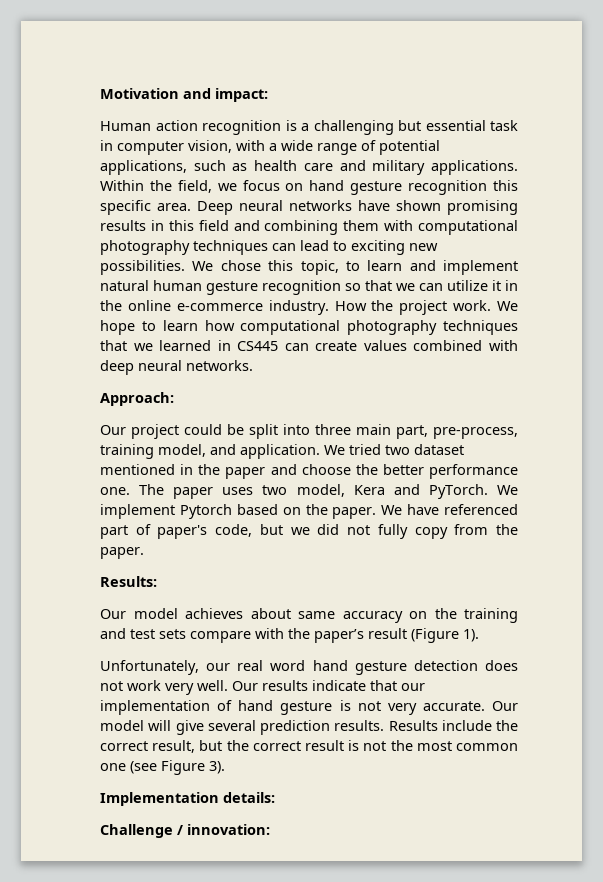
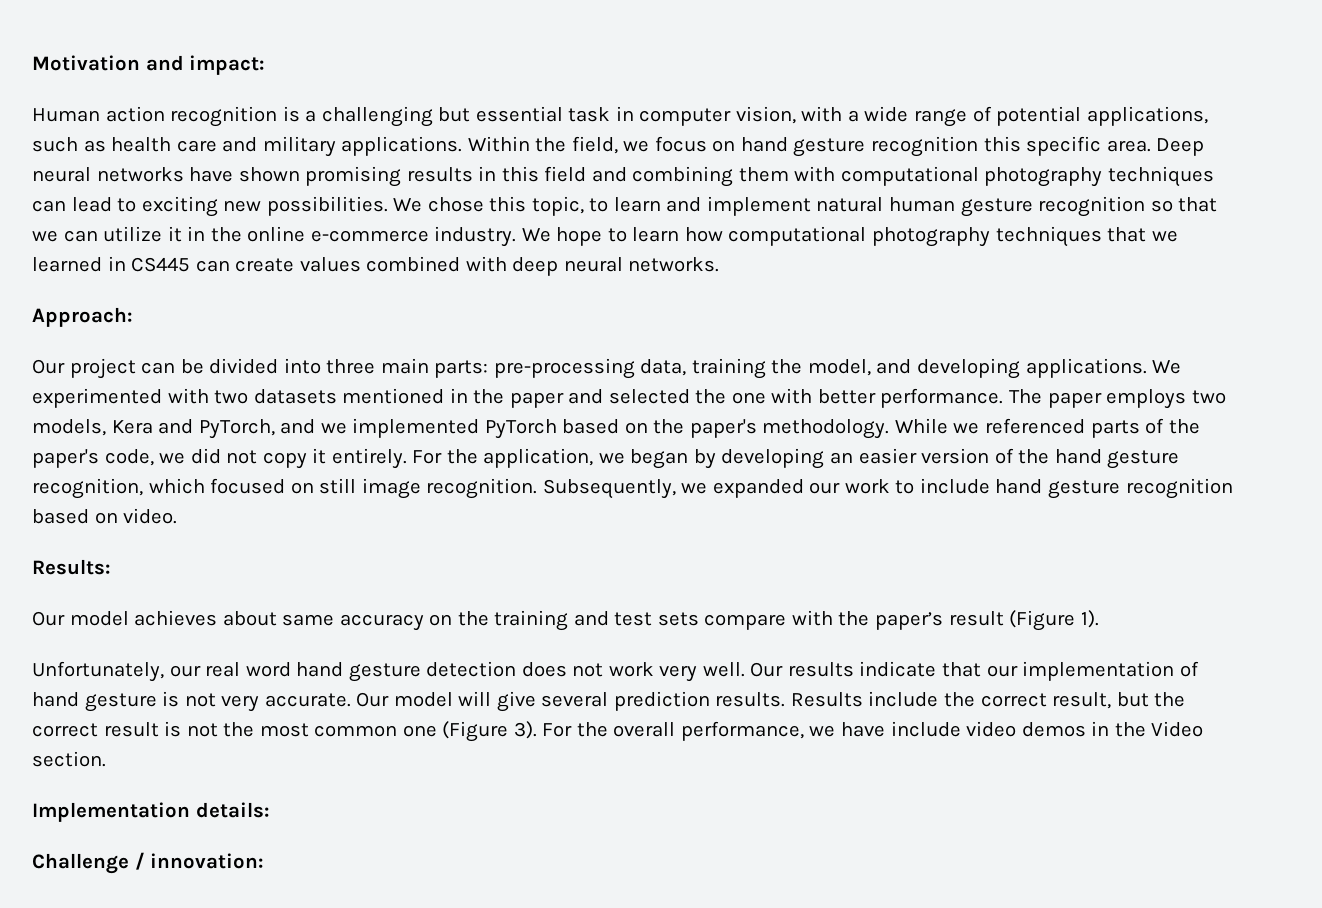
- How the project work.
- Our project could be split into three main part, pre-process, training model, and application. We tried two dataset mentioned in the paper and choose the better performance one. The paper uses two model, Kera and PyTorch. We implement Pytorch based on the paper. We have referenced part of paper's code, but we did not fully copy from the paper.
+ Our project can be divided into three main parts: pre-processing data, training the model, and developing applications. We experimented with two datasets mentioned in the paper and selected the one with better performance. The paper employs two models, Kera and PyTorch, and we implemented PyTorch based on the paper's methodology. While we referenced parts of the paper's code, we did not copy it entirely. For the application, we began by developing an easier version of the hand gesture recognition, which focused on still image recognition. Subsequently, we expanded our work to include hand gesture recognition based on video.
- Results include the correct result, but the correct result is not the most common one (see Figure 3).
+ Results include the correct result, but the correct result is not the most common one (Figure 3). For the overall performance, we have include video demos in the Video section.

